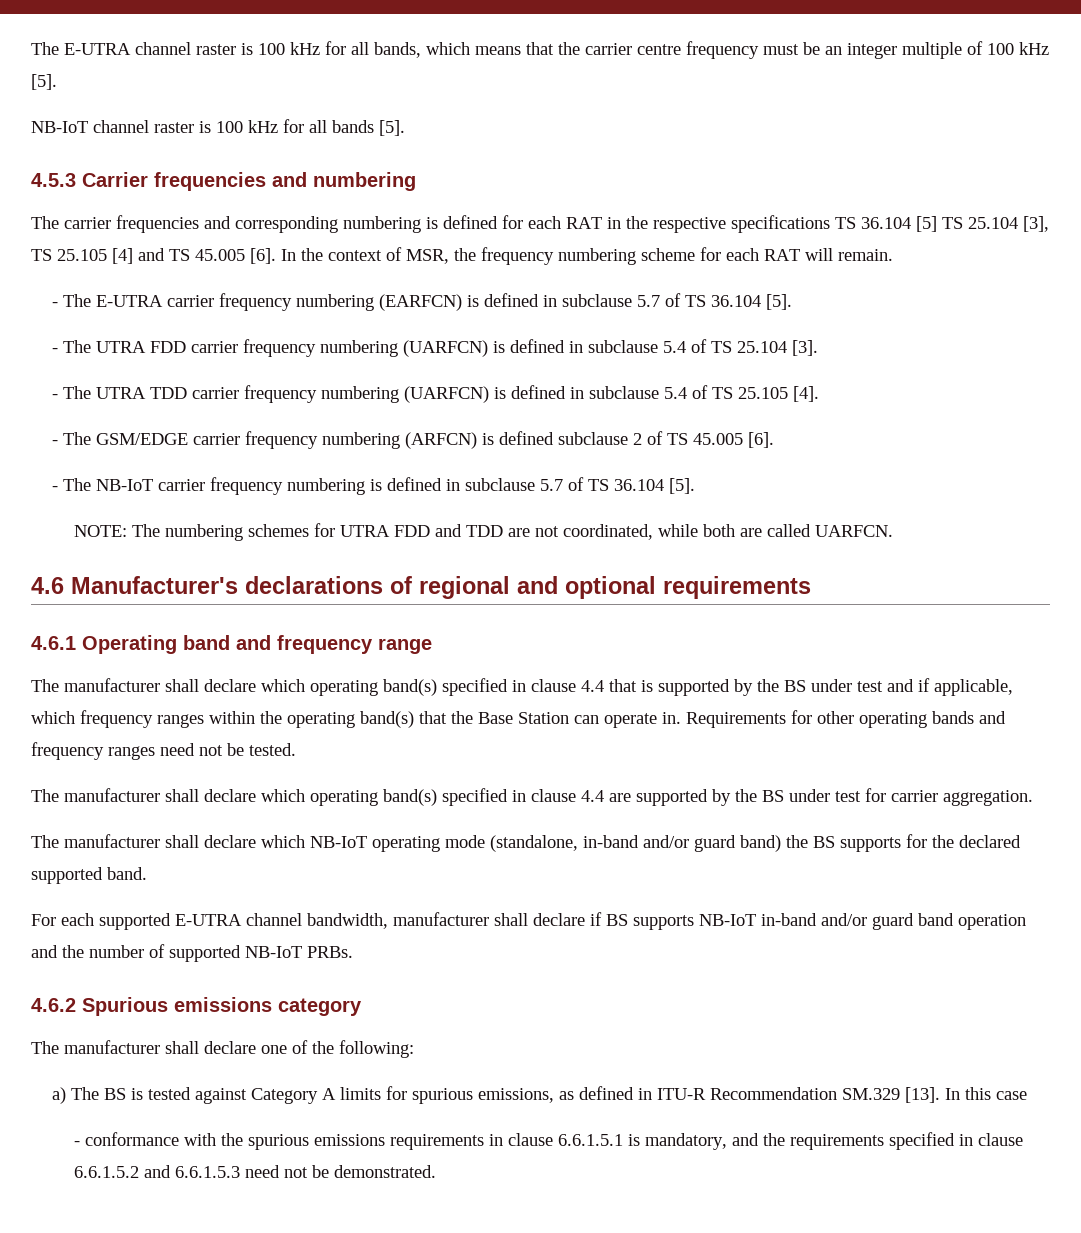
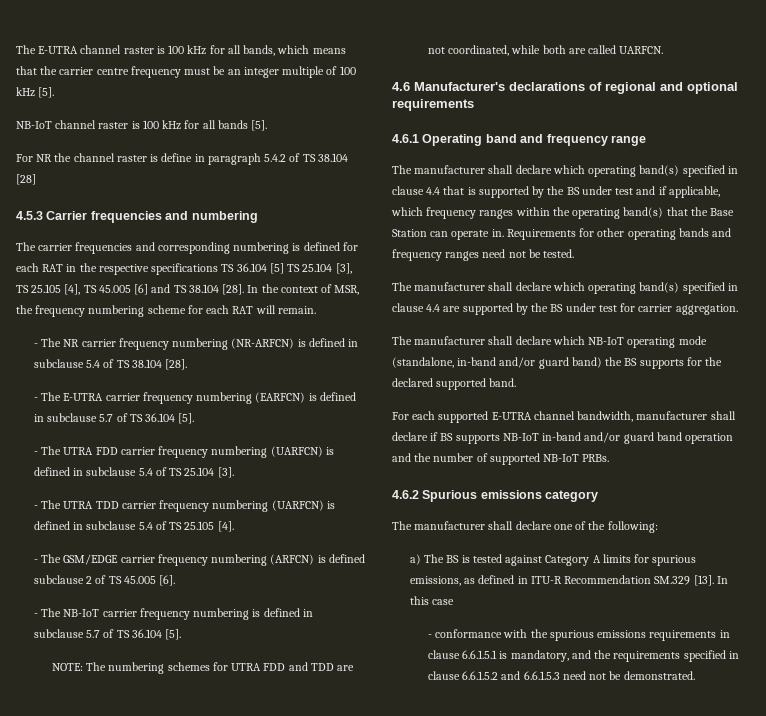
+ For NR the channel raster is define in paragraph 5.4.2 of TS 38.104 [28]
- The carrier frequencies and corresponding numbering is defined for each RAT in the respective specifications TS 36.104 [5] TS 25.104 [3], TS 25.105 [4] and TS 45.005 [6].
+ The carrier frequencies and corresponding numbering is defined for each RAT in the respective specifications TS 36.104 [5] TS 25.104 [3], TS 25.105 [4], TS 45.005 [6] and TS 38.104 [28].
+ - The NR carrier frequency numbering (NR-ARFCN) is defined in subclause 5.4 of TS 38.104 [28].

